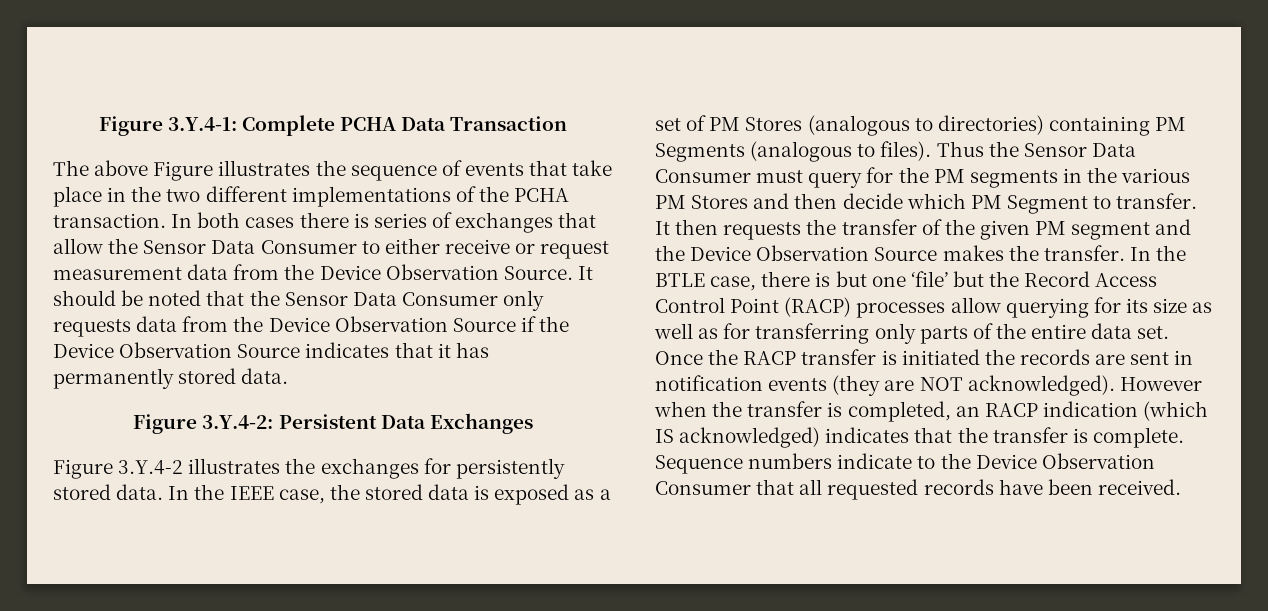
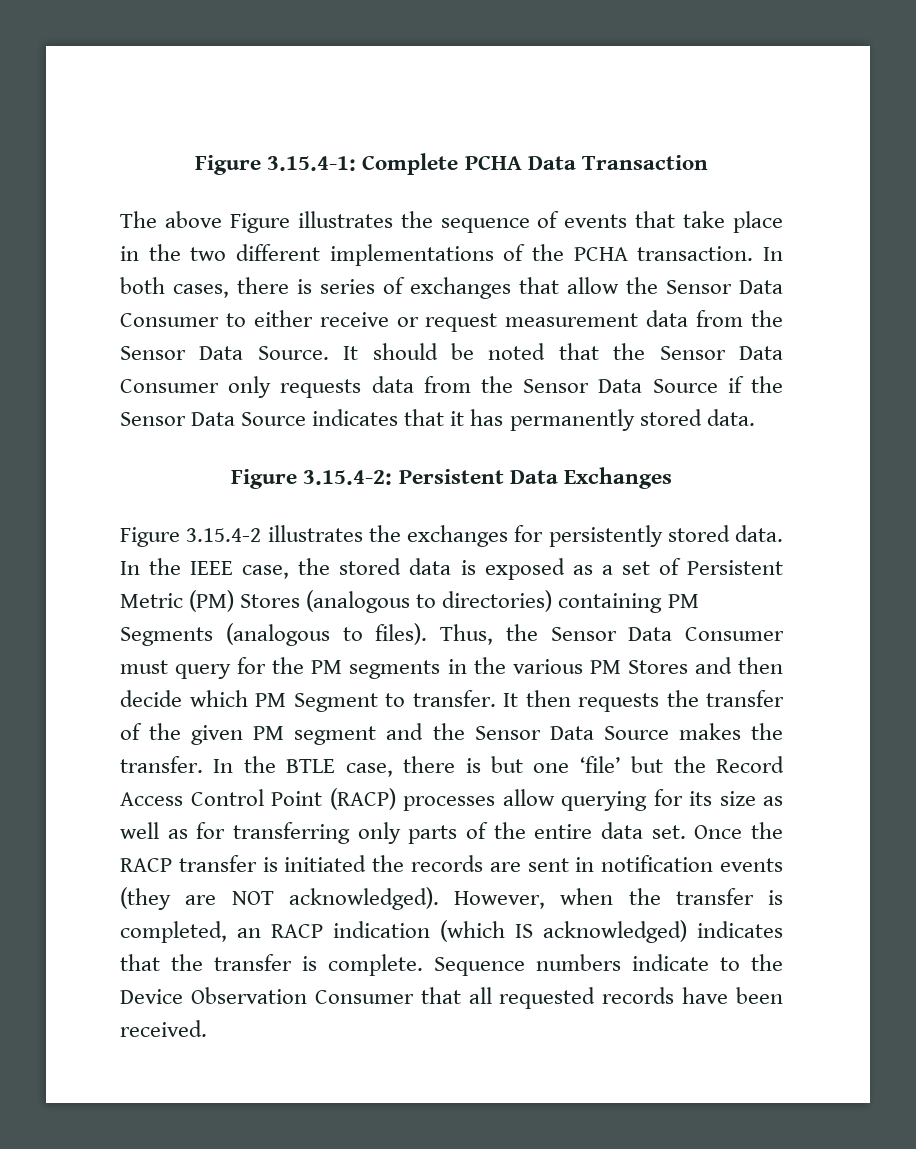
- Figure 3.Y.4-1: Complete PCHA Data Transaction
+ Figure 3.15.4-1: Complete PCHA Data Transaction
- In both cases there is series of exchanges that allow the Sensor Data Consumer to either receive or request measurement data from the Device Observation Source.
+ In both cases, there is series of exchanges that allow the Sensor Data Consumer to either receive or request measurement data from the Sensor Data Source.
- It should be noted that the Sensor Data Consumer only requests data from the Device Observation Source if the Device Observation Source indicates that it has permanently stored data.
+ It should be noted that the Sensor Data Consumer only requests data from the Sensor Data Source if the Sensor Data Source indicates that it has permanently stored data.
- Figure 3.Y.4-2: Persistent Data Exchanges
+ Figure 3.15.4-2: Persistent Data Exchanges
- Figure 3.Y.4-2 illustrates the exchanges for persistently stored data.
+ Figure 3.15.4-2 illustrates the exchanges for persistently stored data.
- In the IEEE case, the stored data is exposed as a set of PM Stores (analogous to directories) containing PM Segments (analogous to files).
+ In the IEEE case, the stored data is exposed as a set of Persistent Metric (PM) Stores (analogous to directories) containing PM Segments (analogous to files).
- Thus the Sensor Data Consumer must query for the PM segments in the various PM Stores and then decide which PM Segment to transfer.
+ Thus, the Sensor Data Consumer must query for the PM segments in the various PM Stores and then decide which PM Segment to transfer.
- It then requests the transfer of the given PM segment and the Device Observation Source makes the transfer.
+ It then requests the transfer of the given PM segment and the Sensor Data Source makes the transfer.
- However when the transfer is completed, an RACP indication (which IS acknowledged) indicates that the transfer is complete.
+ However, when the transfer is completed, an RACP indication (which IS acknowledged) indicates that the transfer is complete.

